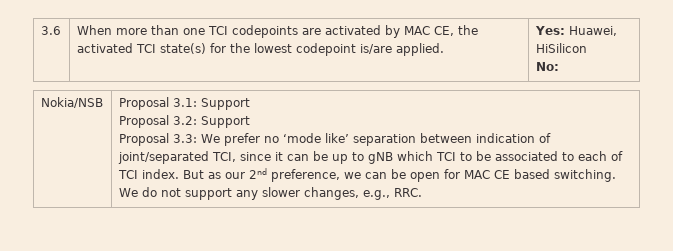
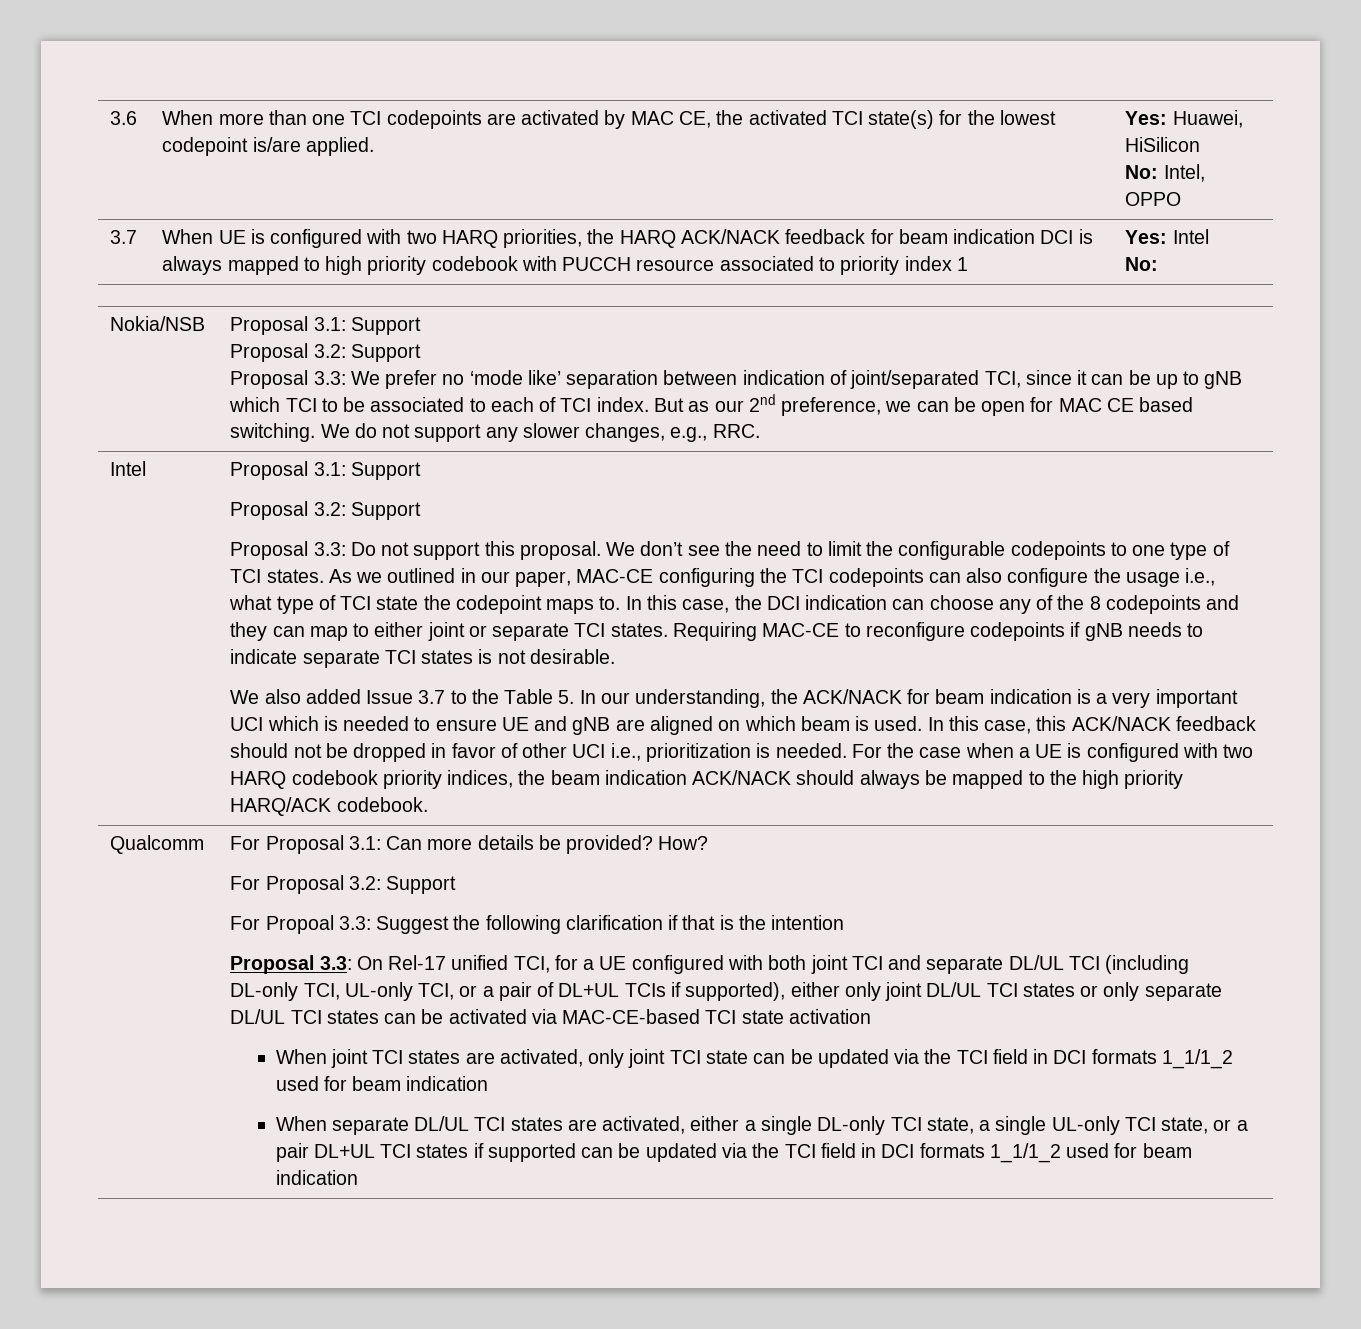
  3.6 | When more than one TCI codepoints are activated by MAC CE, the activated TCI state(s) for the lowest codepoint is/are applied. | Yes: Huawei, HiSilicon
+ No: Intel, OPPO
+ 3.7 | When UE is configured with two HARQ priorities, the HARQ ACK/NACK feedback for beam indication DCI is always mapped to high priority codebook with PUCCH resource associated to priority index 1 | Yes: Intel
+ Intel | Proposal 3.1: Support
+ Proposal 3.2: Support
+ Proposal 3.3: Do not support this proposal. We don’t see the need to limit the configurable codepoints to one type of TCI states. As we outlined in our paper, MAC-CE configuring the TCI codepoints can also configure the usage i.e., what type of TCI state the codepoint maps to. In this case, the DCI indication can choose any of the 8 codepoints and they can map to either joint or separate TCI states. Requiring MAC-CE to reconfigure codepoints if gNB needs to indicate separate TCI states is not desirable.
+ We also added Issue 3.7 to the Table 5. In our understanding, the ACK/NACK for beam indication is a very important UCI which is needed to ensure UE and gNB are aligned on which beam is used. In this case, this ACK/NACK feedback should not be dropped in favor of other UCI i.e., prioritization is needed. For the case when a UE is configured with two HARQ codebook priority indices, the beam indication ACK/NACK should always be mapped to the high priority HARQ/ACK codebook.
+ Qualcomm | For Proposal 3.1: Can more details be provided? How?
+ For Proposal 3.2: Support
+ For Propoal 3.3: Suggest the following clarification if that is the intention
+ Proposal 3.3: On Rel-17 unified TCI, for a UE configured with both joint TCI and separate DL/UL TCI (including DL-only TCI, UL-only TCI, or a pair of DL+UL TCIs if supported), either only joint DL/UL TCI states or only separate DL/UL TCI states can be activated via MAC-CE-based TCI state activation
+ When joint TCI states are activated, only joint TCI state can be updated via the TCI field in DCI formats 1_1/1_2 used for beam indication
+ When separate DL/UL TCI states are activated, either a single DL-only TCI state, a single UL-only TCI state, or a pair DL+UL TCI states if supported can be updated via the TCI field in DCI formats 1_1/1_2 used for beam indication

